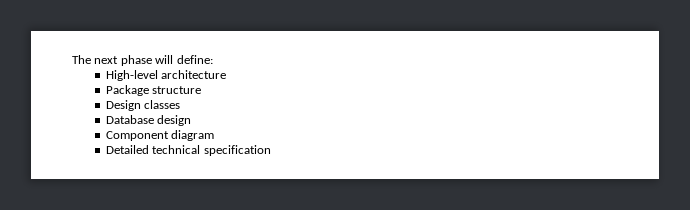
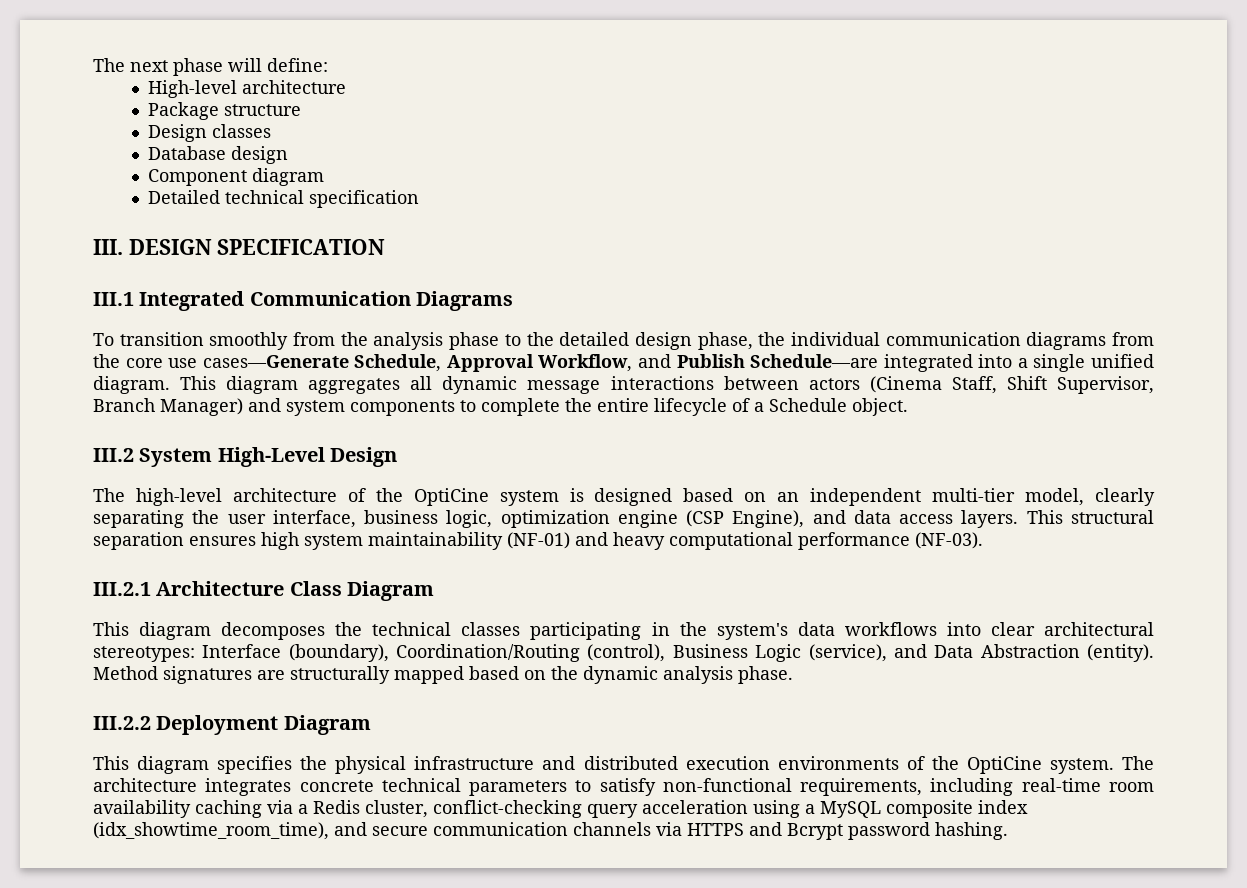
+ III. DESIGN SPECIFICATION
+ III.1 Integrated Communication Diagrams
+ To transition smoothly from the analysis phase to the detailed design phase, the individual communication diagrams from the core use cases—Generate Schedule, Approval Workflow, and Publish Schedule—are integrated into a single unified diagram. This diagram aggregates all dynamic message interactions between actors (Cinema Staff, Shift Supervisor, Branch Manager) and system components to complete the entire lifecycle of a Schedule object.
+ III.2 System High-Level Design
+ The high-level architecture of the OptiCine system is designed based on an independent multi-tier model, clearly separating the user interface, business logic, optimization engine (CSP Engine), and data access layers. This structural separation ensures high system maintainability (NF-01) and heavy computational performance (NF-03).
+ III.2.1 Architecture Class Diagram
+ This diagram decomposes the technical classes participating in the system's data workflows into clear architectural stereotypes: Interface (boundary), Coordination/Routing (control), Business Logic (service), and Data Abstraction (entity). Method signatures are structurally mapped based on the dynamic analysis phase.
+ III.2.2 Deployment Diagram
+ This diagram specifies the physical infrastructure and distributed execution environments of the OptiCine system. The architecture integrates concrete technical parameters to satisfy non-functional requirements, including real-time room availability caching via a Redis cluster, conflict-checking query acceleration using a MySQL composite index (idx_showtime_room_time), and secure communication channels via HTTPS and Bcrypt password hashing.

